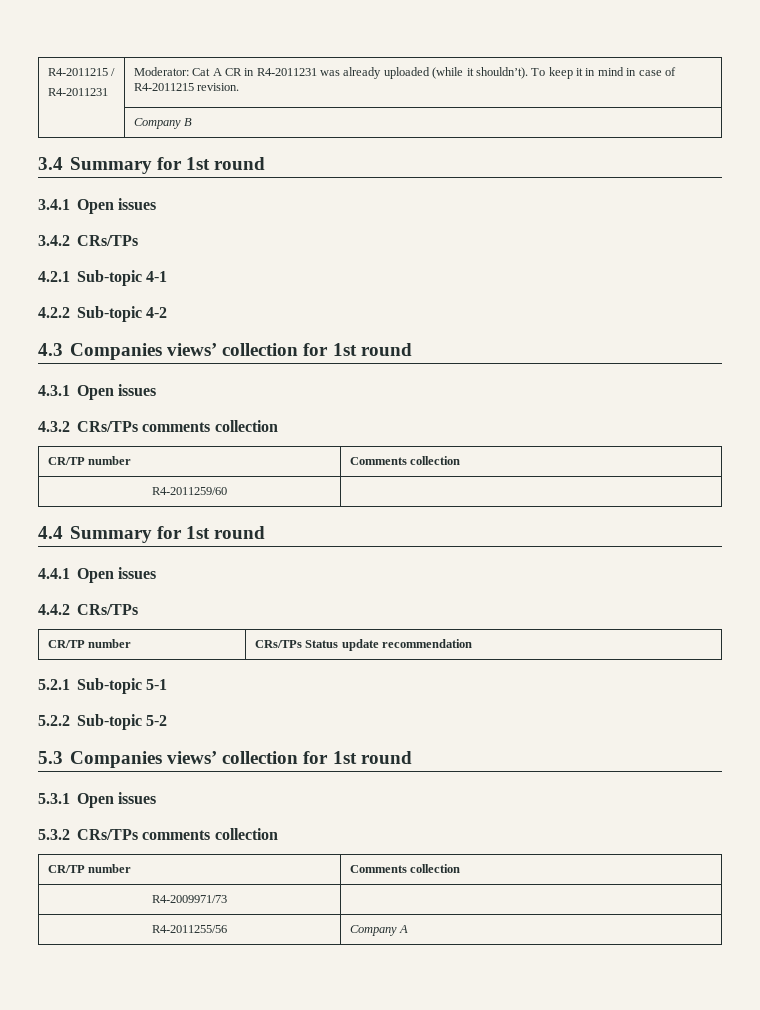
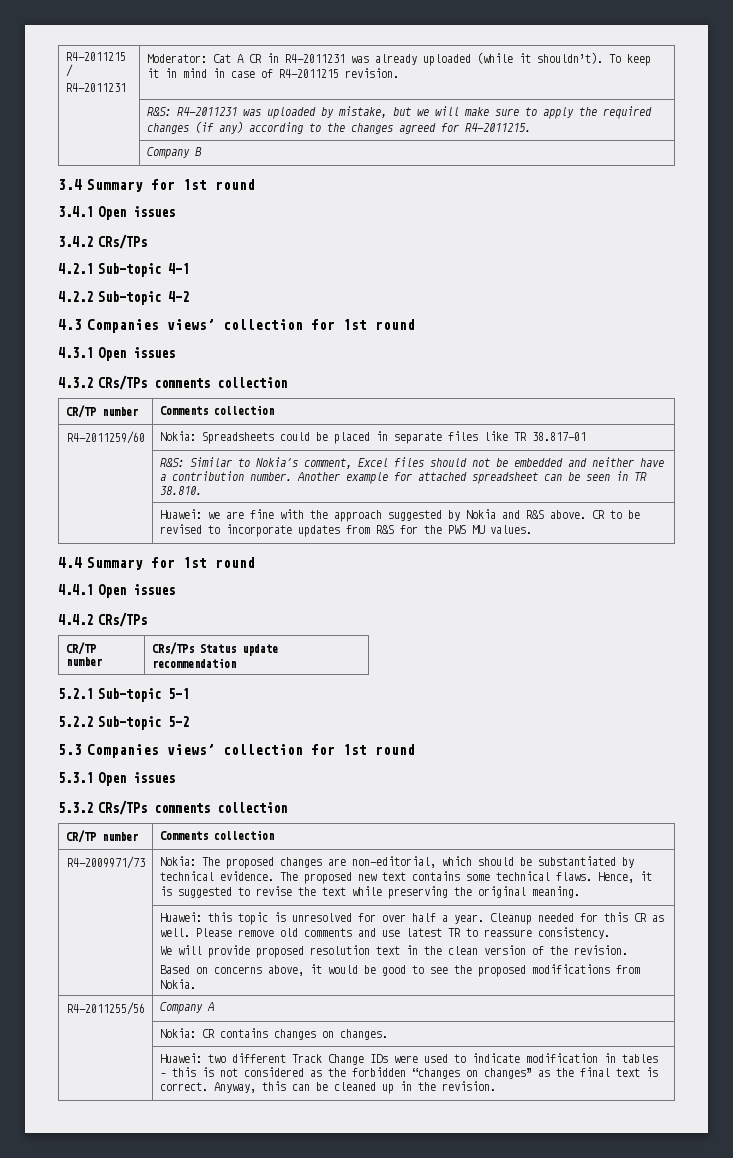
+ | R&S: R4-2011231 was uploaded by mistake, but we will make sure to apply the required changes (if any) according to the changes agreed for R4-2011215.
- R4-2011259/60 |
+ R4-2011259/60 | Nokia: Spreadsheets could be placed in separate files like TR 38.817-01
+ | R&S: Similar to Nokia’s comment, Excel files should not be embedded and neither have a contribution number. Another example for attached spreadsheet can be seen in TR 38.810.
+ | Huawei: we are fine with the approach suggested by Nokia and R&S above. CR to be revised to incorporate updates from R&S for the PWS MU values.
- R4-2009971/73 |
+ R4-2009971/73 | Nokia: The proposed changes are non-editorial, which should be substantiated by technical evidence. The proposed new text contains some technical flaws. Hence, it is suggested to revise the text while preserving the original meaning.
+ | Huawei: this topic is unresolved for over half a year. Cleanup needed for this CR as well. Please remove old comments and use latest TR to reassure consistency.
+ We will provide proposed resolution text in the clean version of the revision.
+ Based on concerns above, it would be good to see the proposed modifications from Nokia.
  R4-2011255/56 | Company A
+ | Nokia: CR contains changes on changes.
+ | Huawei: two different Track Change IDs were used to indicate modification in tables – this is not considered as the forbidden “changes on changes” as the final text is correct. Anyway, this can be cleaned up in the revision.

